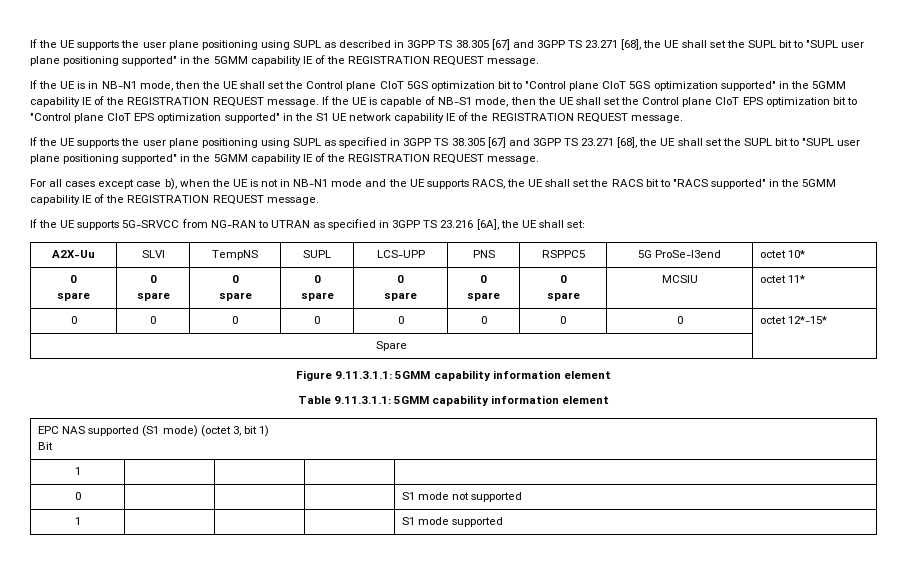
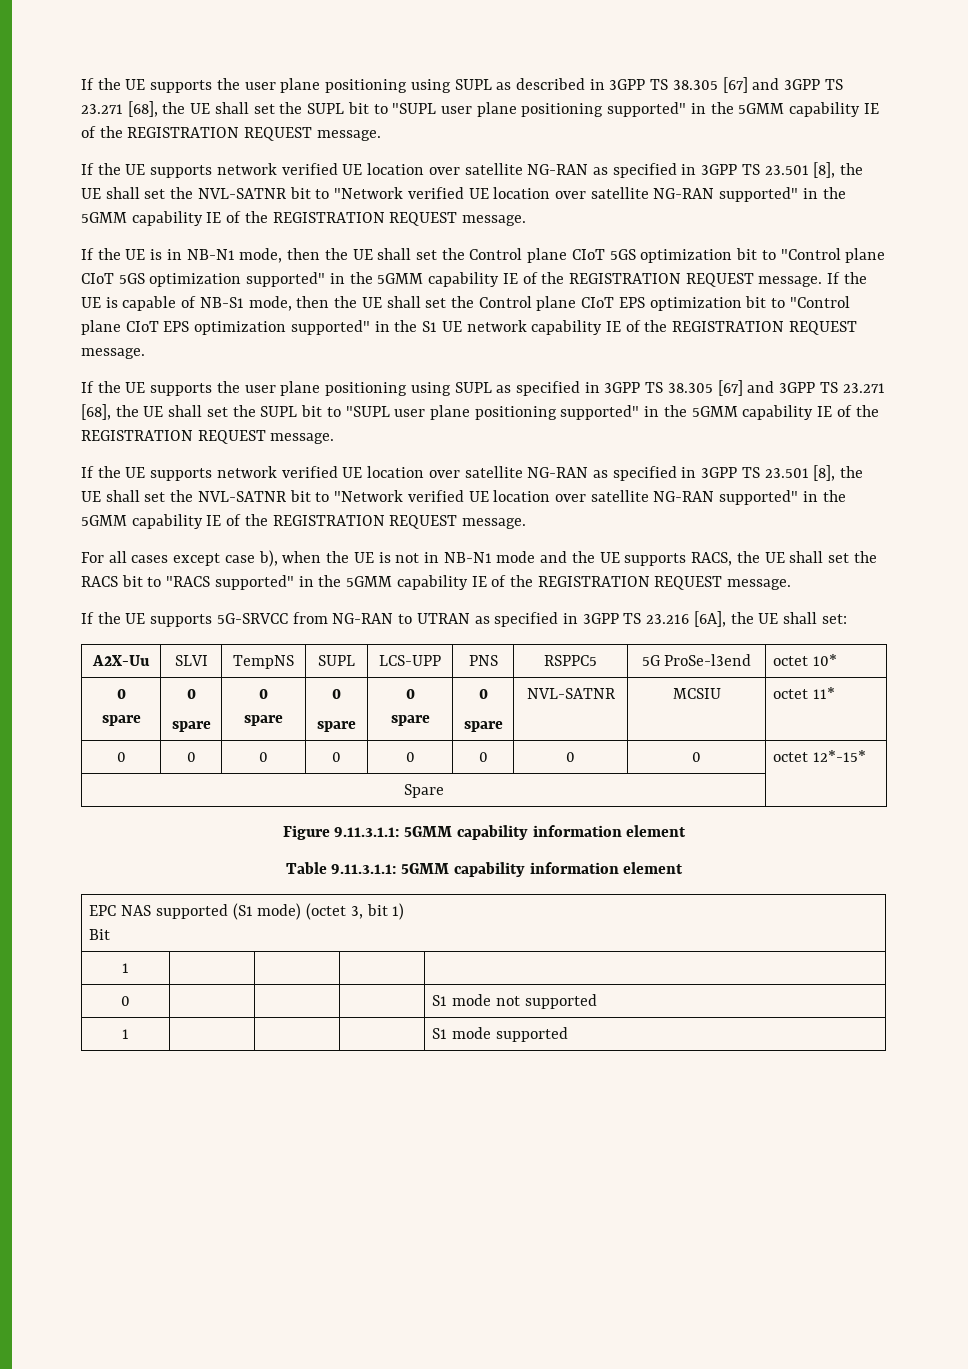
  If the UE supports the user plane positioning using SUPL as described in 3GPP TS 38.305 [67] and 3GPP TS 23.271 [68], the UE shall set the SUPL bit to "SUPL user plane positioning supported" in the 5GMM capability IE of the REGISTRATION REQUEST message.
+ If the UE supports network verified UE location over satellite NG-RAN as specified in 3GPP TS 23.501 [8], the UE shall set the NVL-SATNR bit to "Network verified UE location over satellite NG-RAN supported" in the 5GMM capability IE of the REGISTRATION REQUEST message.
  If the UE supports the user plane positioning using SUPL as specified in 3GPP TS 38.305 [67] and 3GPP TS 23.271 [68], the UE shall set the SUPL bit to "SUPL user plane positioning supported" in the 5GMM capability IE of the REGISTRATION REQUEST message.
+ If the UE supports network verified UE location over satellite NG-RAN as specified in 3GPP TS 23.501 [8], the UE shall set the NVL-SATNR bit to "Network verified UE location over satellite NG-RAN supported" in the 5GMM capability IE of the REGISTRATION REQUEST message.
  A2X-Uu | SLVI | TempNS | SUPL | LCS-UPP | PNS | RSPPC5 | 5G ProSe-l3end | octet 10*
  0
  spare | 0
  spare | 0
  spare | 0
  spare | 0
  spare | 0
- spare | 0
- spare | MCSIU | octet 11*
+ spare | NVL-SATNR | MCSIU | octet 11*

